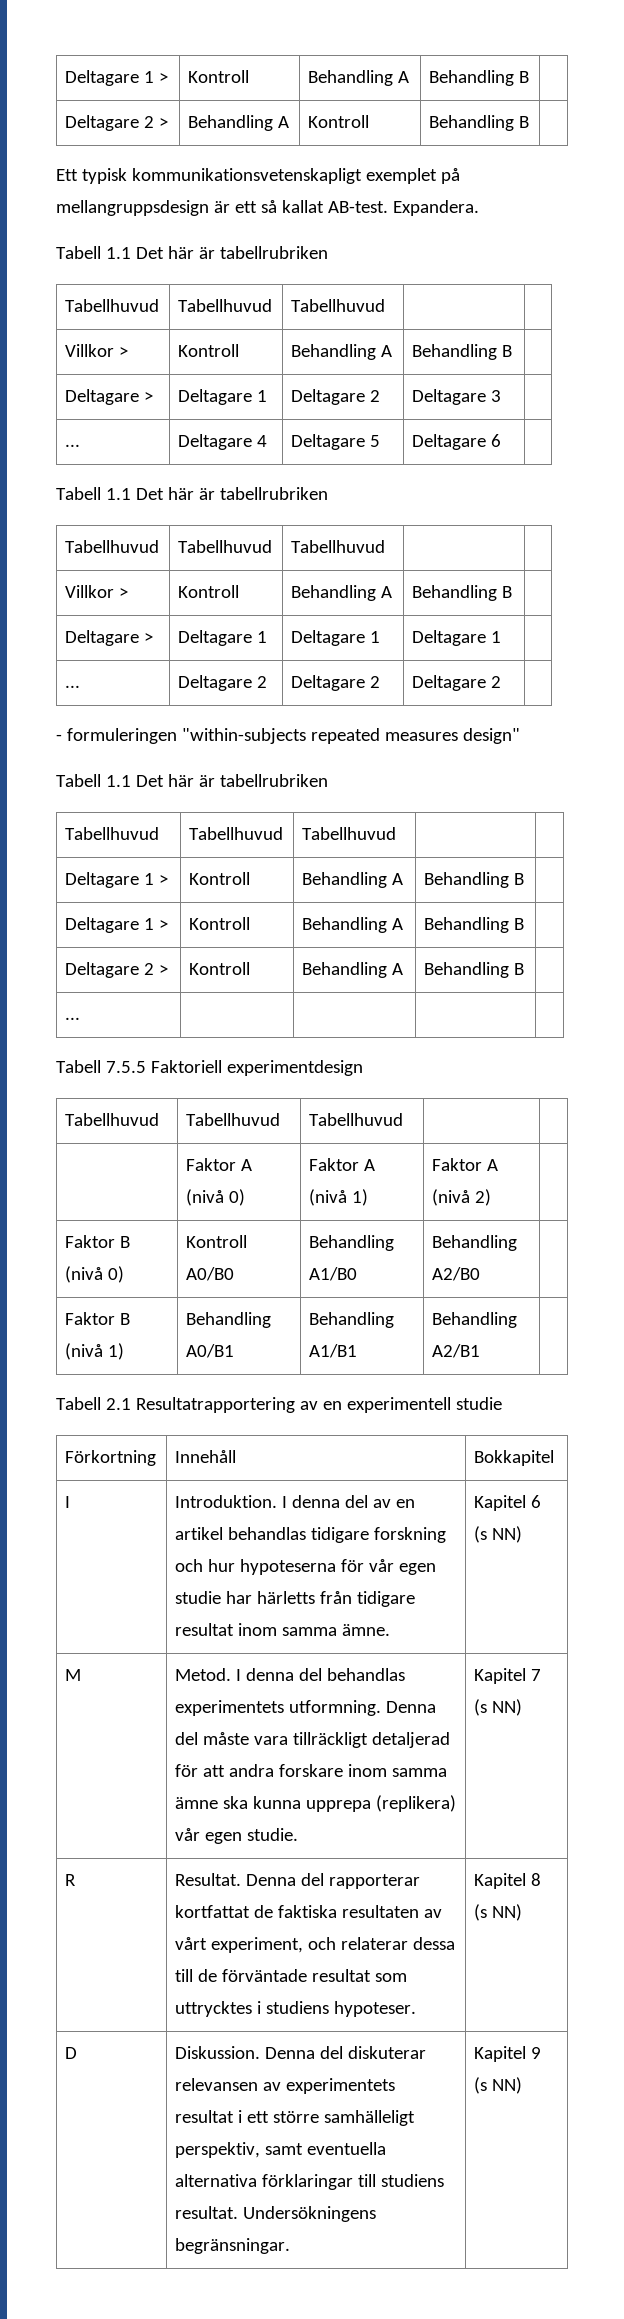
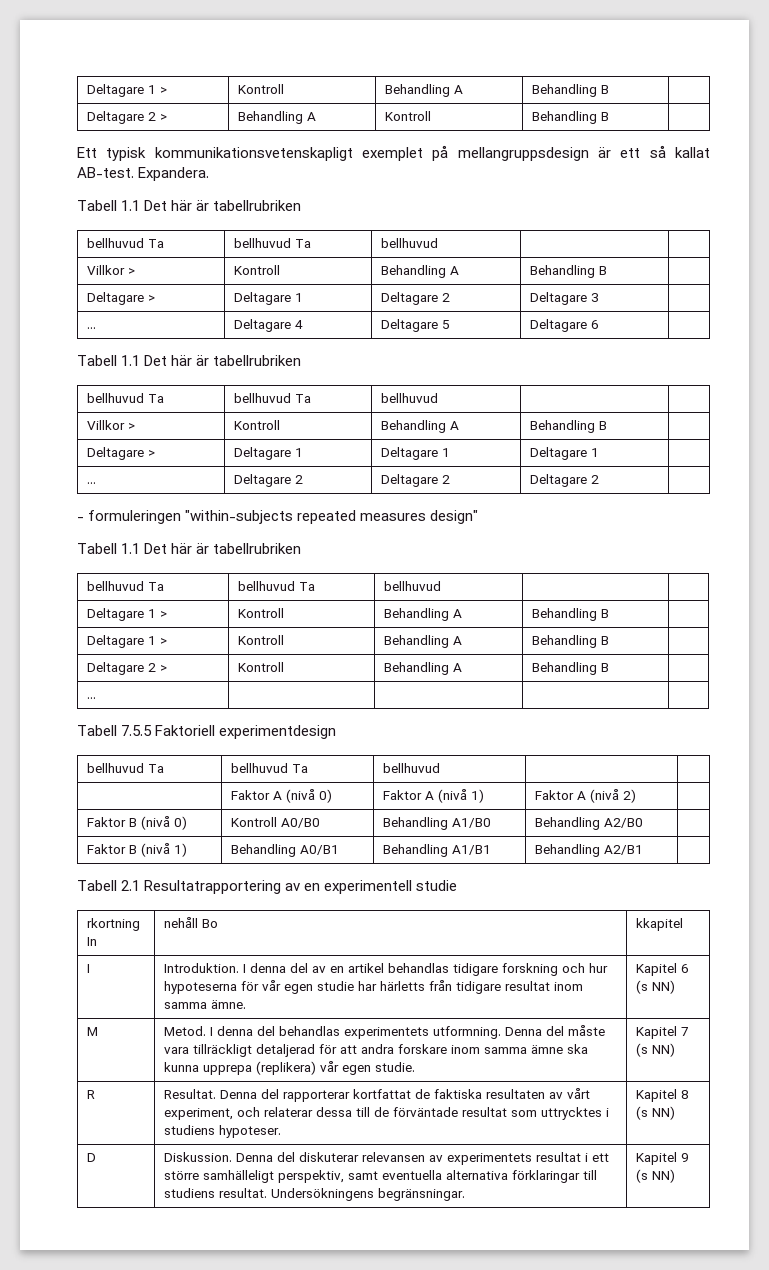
  Expandera.
  Tabell 1.1 Det här är tabellrubriken
- Tabellhuvud | Tabellhuvud | Tabellhuvud | |
+ bellhuvud Ta | bellhuvud Ta | bellhuvud | |
  ... | Deltagare 4 | Deltagare 5 | Deltagare 6 |
  Tabell 1.1 Det här är tabellrubriken
- Tabellhuvud | Tabellhuvud | Tabellhuvud | |
+ bellhuvud Ta | bellhuvud Ta | bellhuvud | |
  - formuleringen "within-subjects repeated measures design"
  Tabell 1.1 Det här är tabellrubriken
- Tabellhuvud | Tabellhuvud | Tabellhuvud | |
+ bellhuvud Ta | bellhuvud Ta | bellhuvud | |
  Tabell 7.5.5 Faktoriell experimentdesign
- Tabellhuvud | Tabellhuvud | Tabellhuvud | |
+ bellhuvud Ta | bellhuvud Ta | bellhuvud | |
- Förkortning | Innehåll | Bokkapitel
+ rkortning In | nehåll Bo | kkapitel

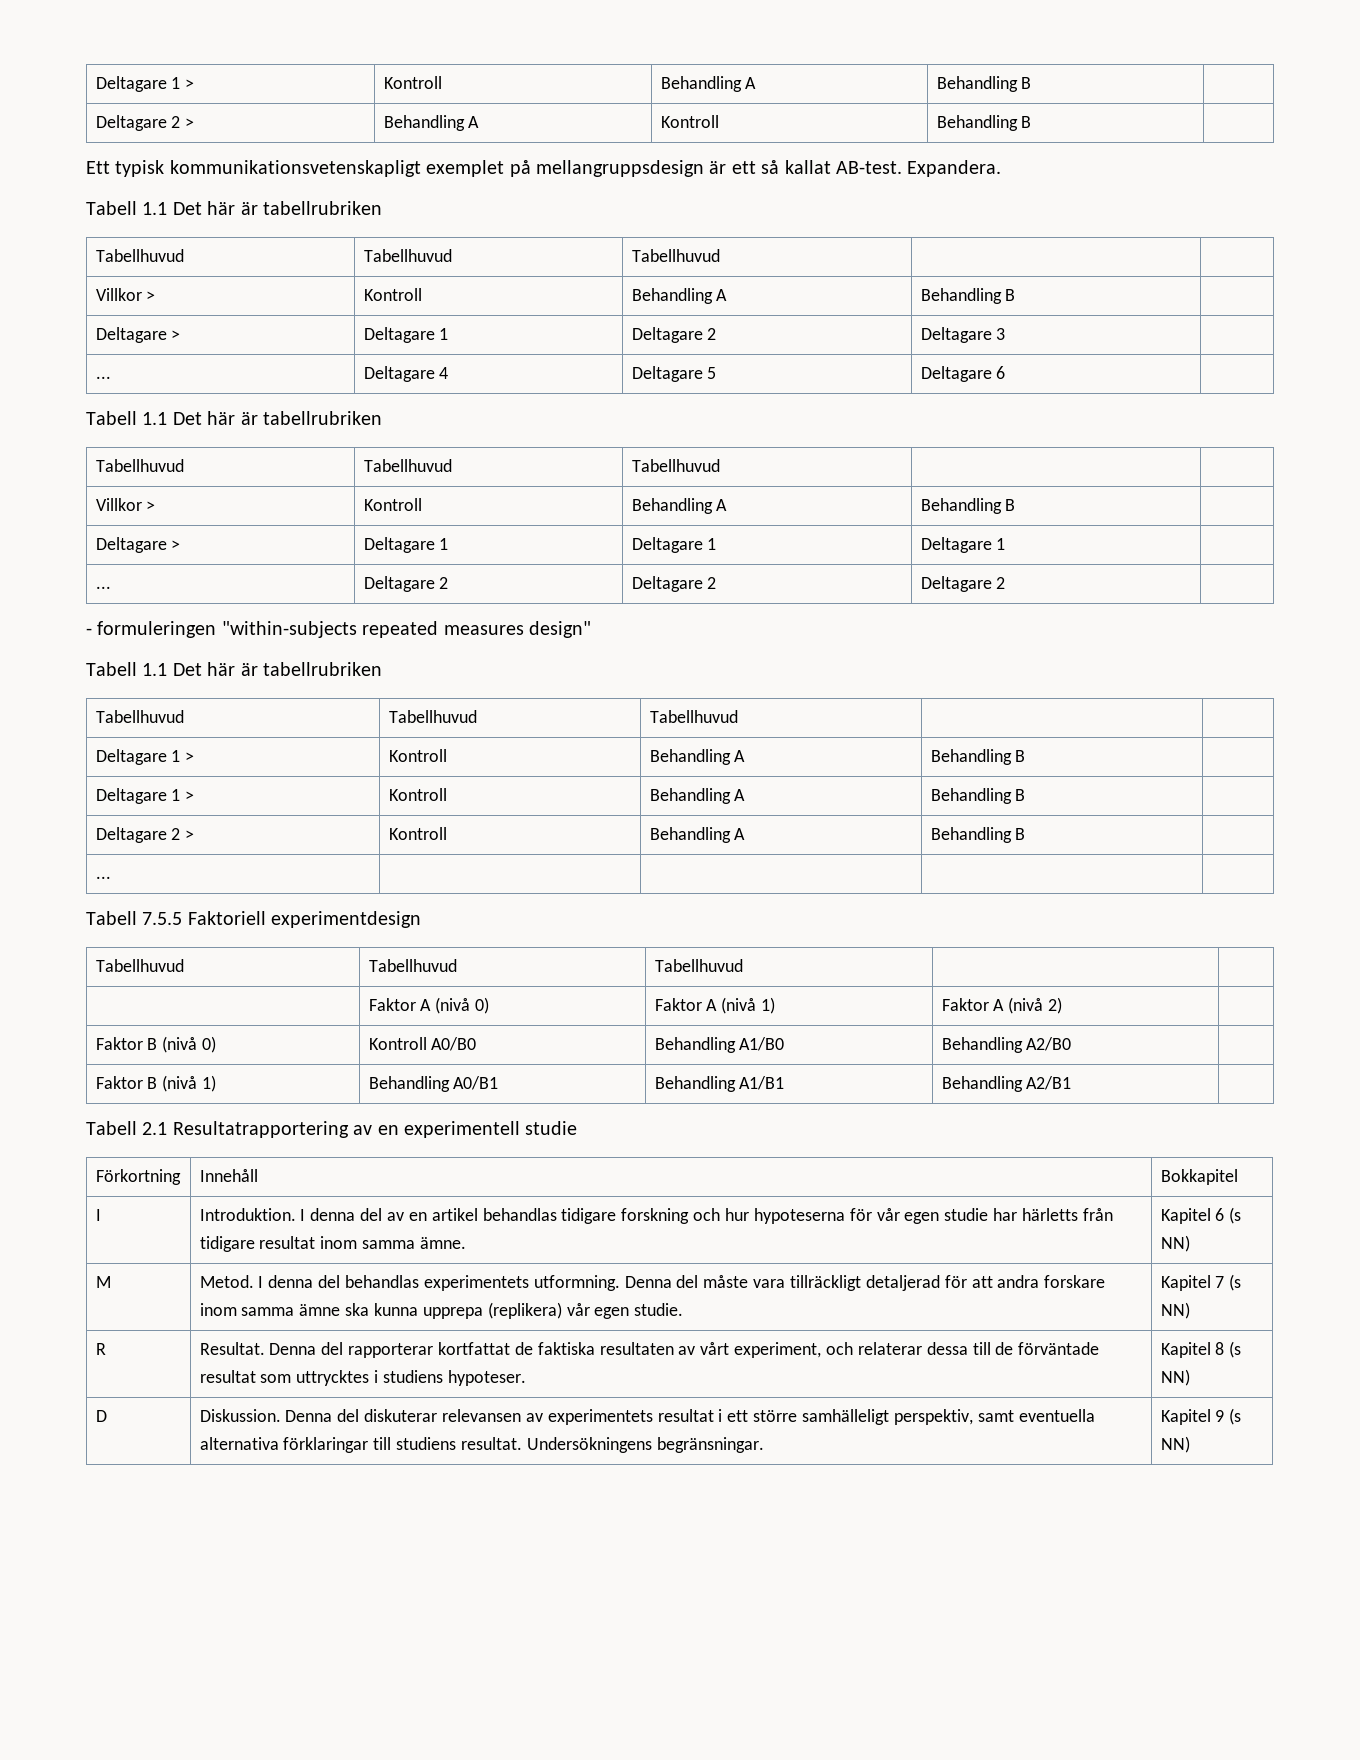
  Expandera.
  Tabell 1.1 Det här är tabellrubriken
- bellhuvud Ta | bellhuvud Ta | bellhuvud | |
+ Tabellhuvud | Tabellhuvud | Tabellhuvud | |
  ... | Deltagare 4 | Deltagare 5 | Deltagare 6 |
  Tabell 1.1 Det här är tabellrubriken
- bellhuvud Ta | bellhuvud Ta | bellhuvud | |
+ Tabellhuvud | Tabellhuvud | Tabellhuvud | |
  - formuleringen "within-subjects repeated measures design"
  Tabell 1.1 Det här är tabellrubriken
- bellhuvud Ta | bellhuvud Ta | bellhuvud | |
+ Tabellhuvud | Tabellhuvud | Tabellhuvud | |
  Tabell 7.5.5 Faktoriell experimentdesign
- bellhuvud Ta | bellhuvud Ta | bellhuvud | |
+ Tabellhuvud | Tabellhuvud | Tabellhuvud | |
- rkortning In | nehåll Bo | kkapitel
+ Förkortning | Innehåll | Bokkapitel

